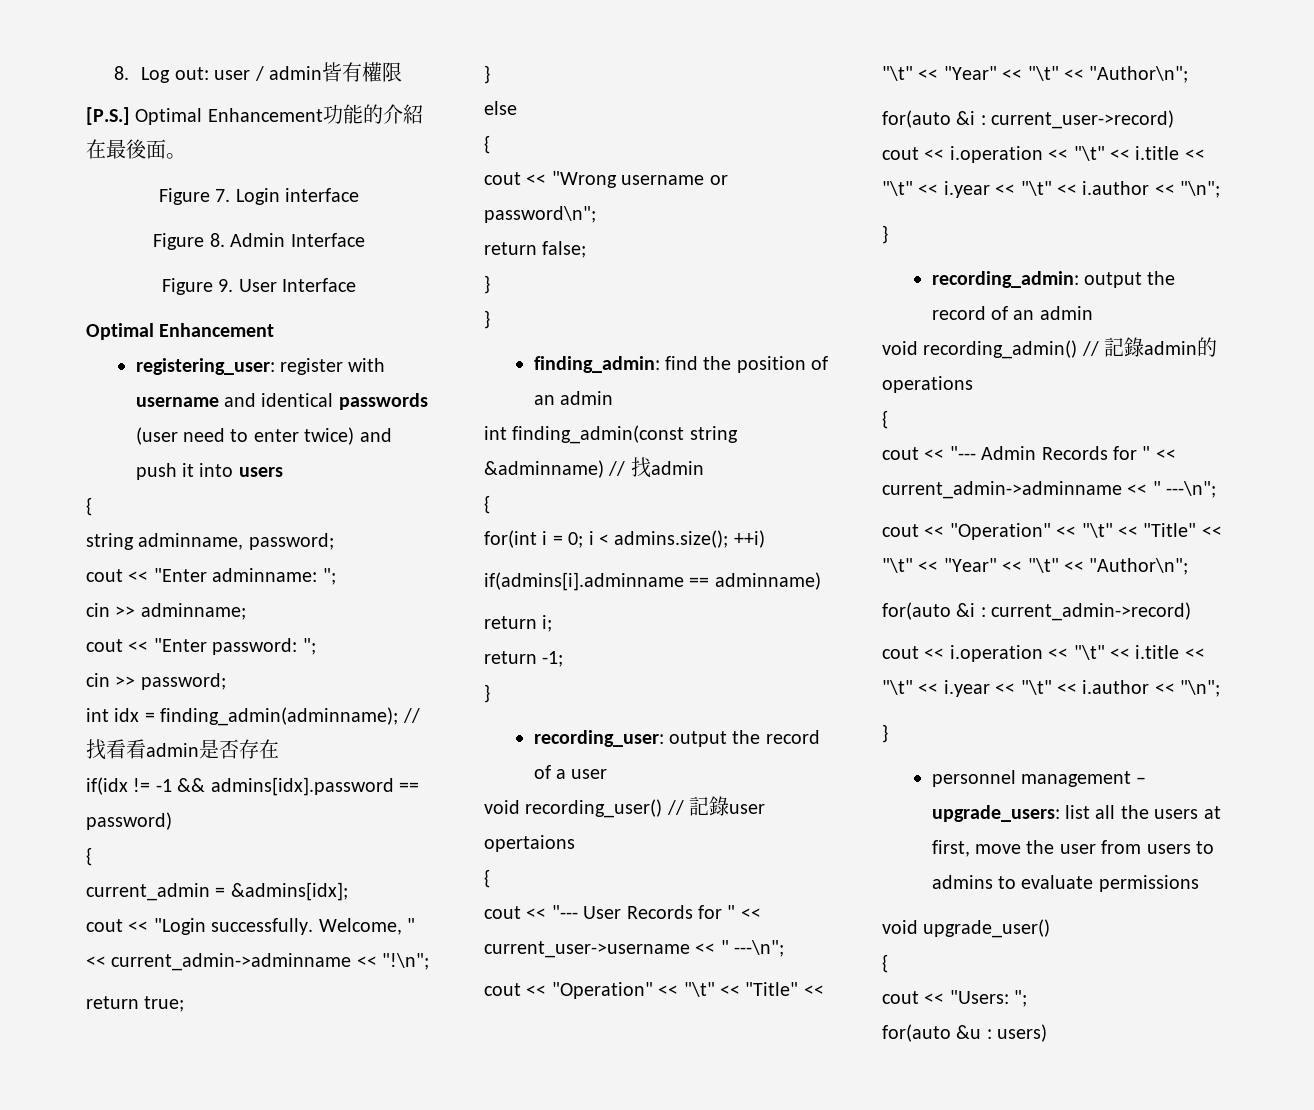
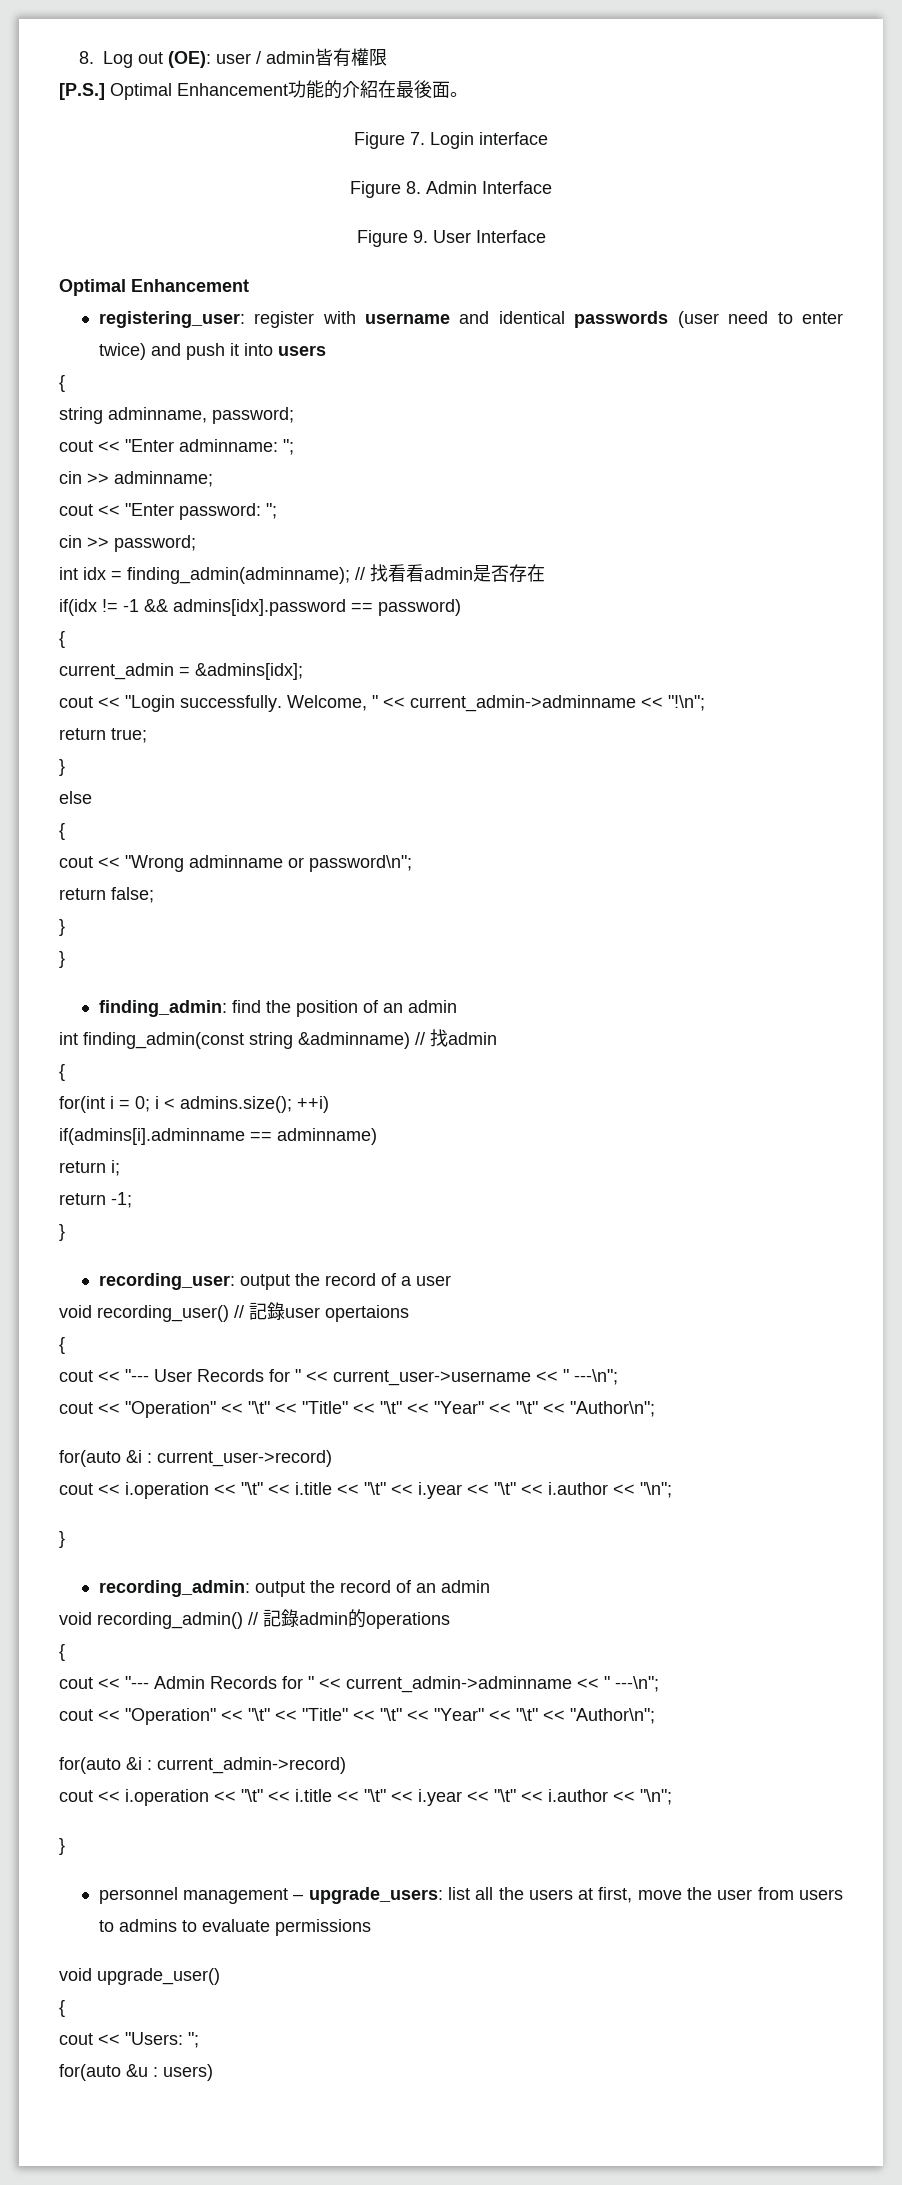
- 8. Log out: user / admin皆有權限
+ 8. Log out (OE): user / admin皆有權限
- cout << "Wrong username or password\n";
+ cout << "Wrong adminname or password\n";

